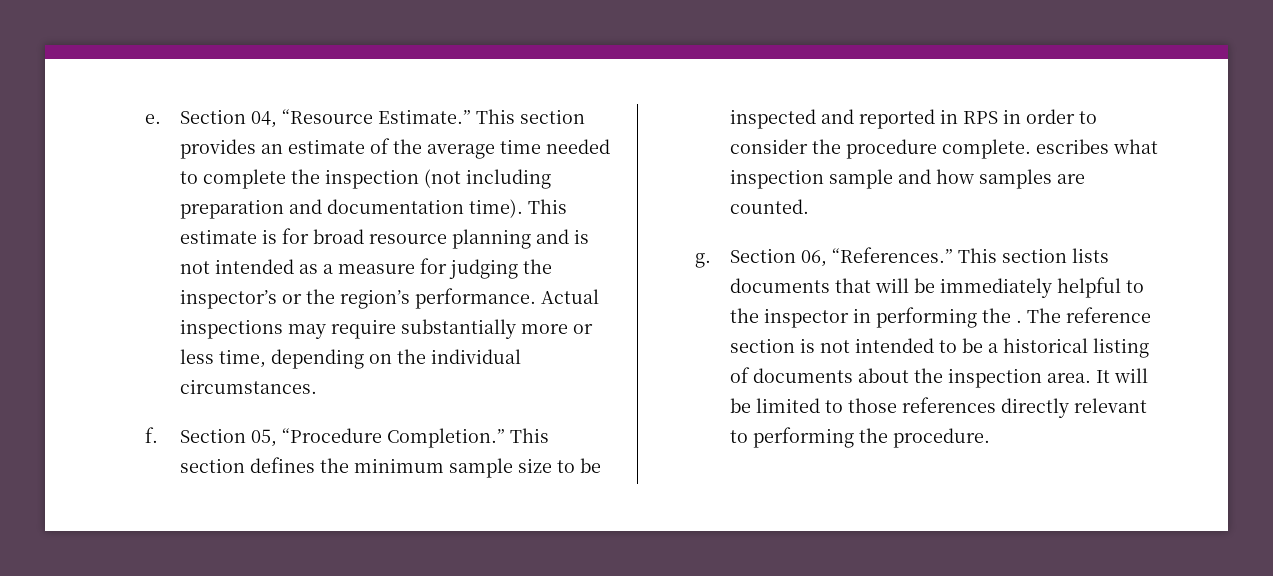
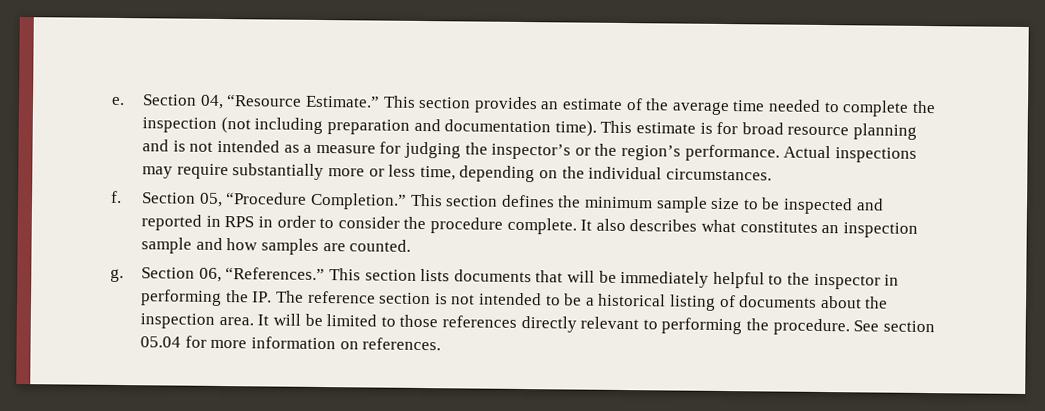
- This section defines the minimum sample size to be inspected and reported in RPS in order to consider the procedure complete. escribes what inspection sample and how samples are counted.
+ This section defines the minimum sample size to be inspected and reported in RPS in order to consider the procedure complete. It also describes what constitutes an inspection sample and how samples are counted.
- This section lists documents that will be immediately helpful to the inspector in performing the . The reference section is not intended to be a historical listing of documents about the inspection area.
+ This section lists documents that will be immediately helpful to the inspector in performing the IP. The reference section is not intended to be a historical listing of documents about the inspection area.
+ See section 05.04 for more information on references.

